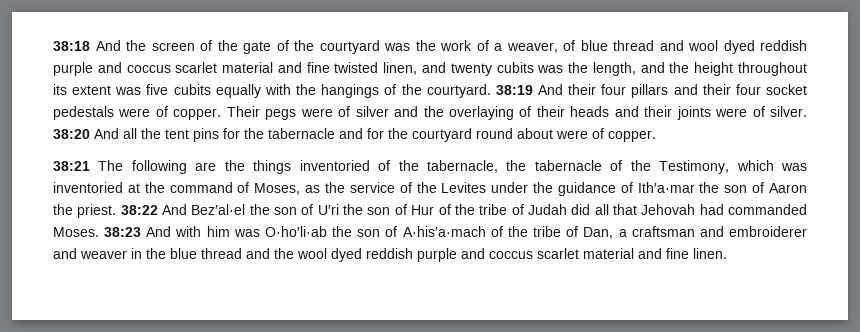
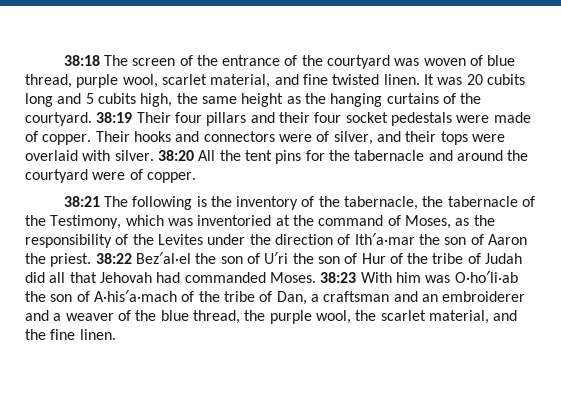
- 38:18 And the screen of the gate of the courtyard was the work of a weaver, of blue thread and wool dyed reddish purple and coccus scarlet material and fine twisted linen, and twenty cubits was the length, and the height throughout its extent was five cubits equally with the hangings of the courtyard.
+ 38:18 The screen of the entrance of the courtyard was woven of blue thread, purple wool, scarlet material, and fine twisted linen. It was 20 cubits long and 5 cubits high, the same height as the hanging curtains of the courtyard.
- 38:19 And their four pillars and their four socket pedestals were of copper.
+ 38:19 Their four pillars and their four socket pedestals were made of copper.
- Their pegs were of silver and the overlaying of their heads and their joints were of silver. 38:20 And all the tent pins for the tabernacle and for the courtyard round about were of copper.
+ Their hooks and connectors were of silver, and their tops were overlaid with silver. 38:20 All the tent pins for the tabernacle and around the courtyard were of copper.
- 38:21 The following are the things inventoried of the tabernacle, the tabernacle of the Testimony, which was inventoried at the command of Moses, as the service of the Levites under the guidance of Ith′a·mar the son of Aaron the priest.
+ 38:21 The following is the inventory of the tabernacle, the tabernacle of the Testimony, which was inventoried at the command of Moses, as the responsibility of the Levites under the direction of Ith′a·mar the son of Aaron the priest.
- 38:22 And Bez′al·el the son of U′ri the son of Hur of the tribe of Judah did all that Jehovah had commanded Moses.
+ 38:22 Bez′al·el the son of U′ri the son of Hur of the tribe of Judah did all that Jehovah had commanded Moses.
- 38:23 And with him was O·ho′li·ab the son of A·his′a·mach of the tribe of Dan, a craftsman and embroiderer and weaver in the blue thread and the wool dyed reddish purple and coccus scarlet material and fine linen.
+ 38:23 With him was O·ho′li·ab the son of A·his′a·mach of the tribe of Dan, a craftsman and an embroiderer and a weaver of the blue thread, the purple wool, the scarlet material, and the fine linen.

